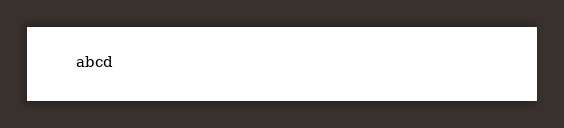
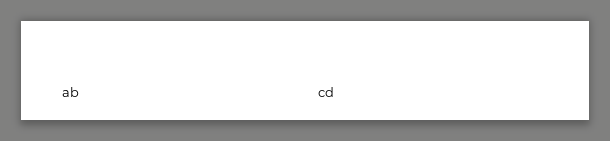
- abcd
+ ab
+ cd

